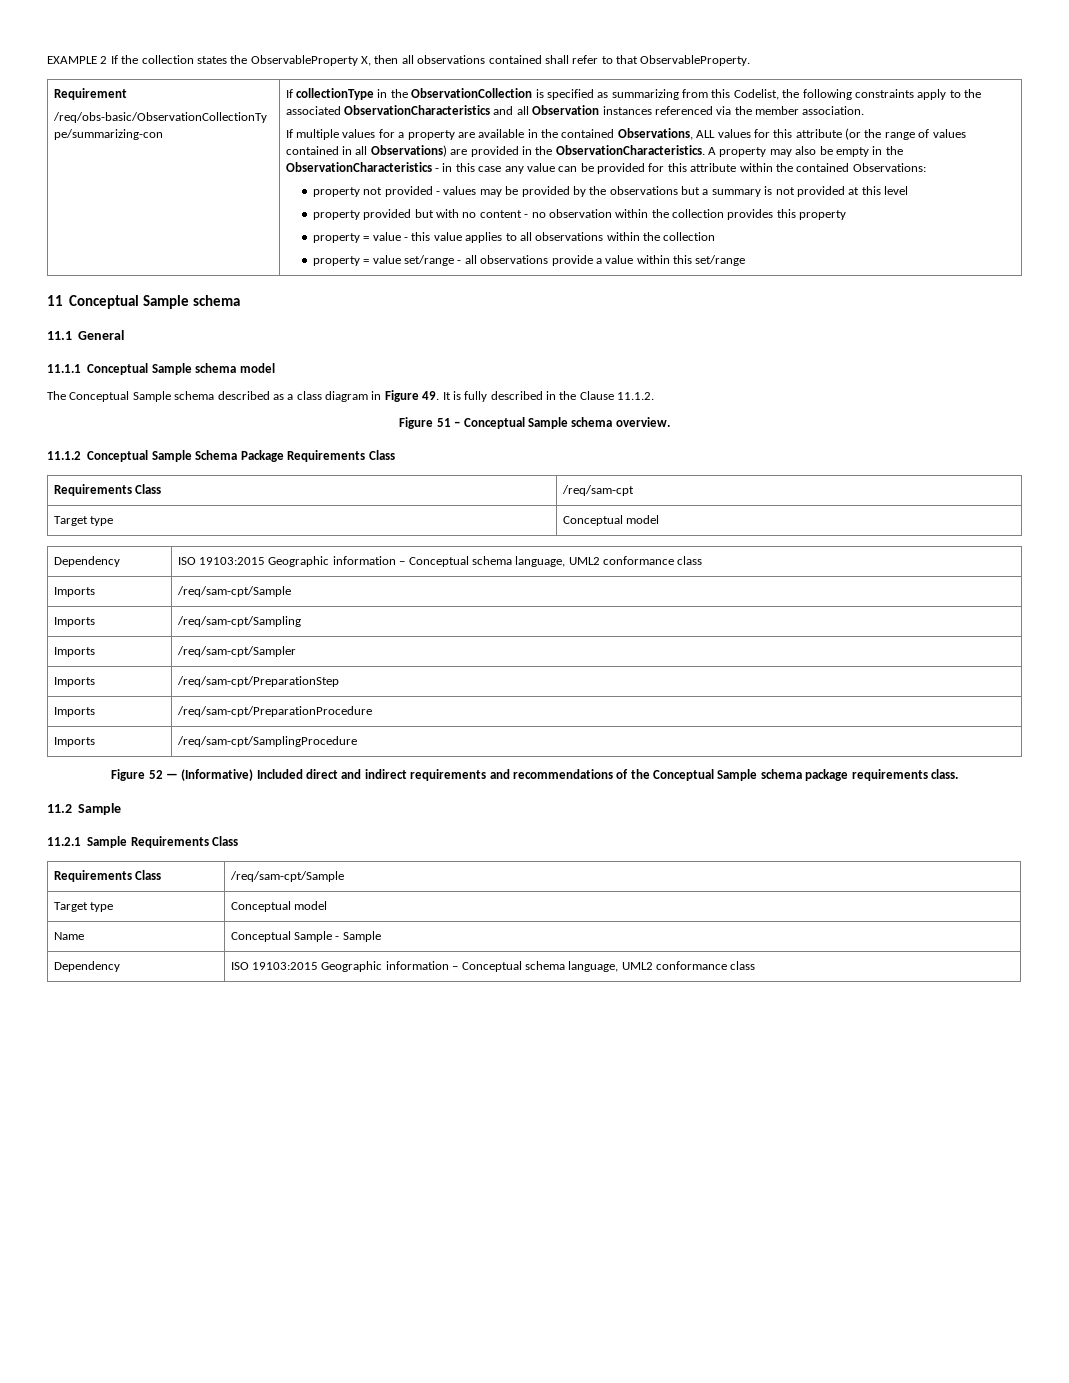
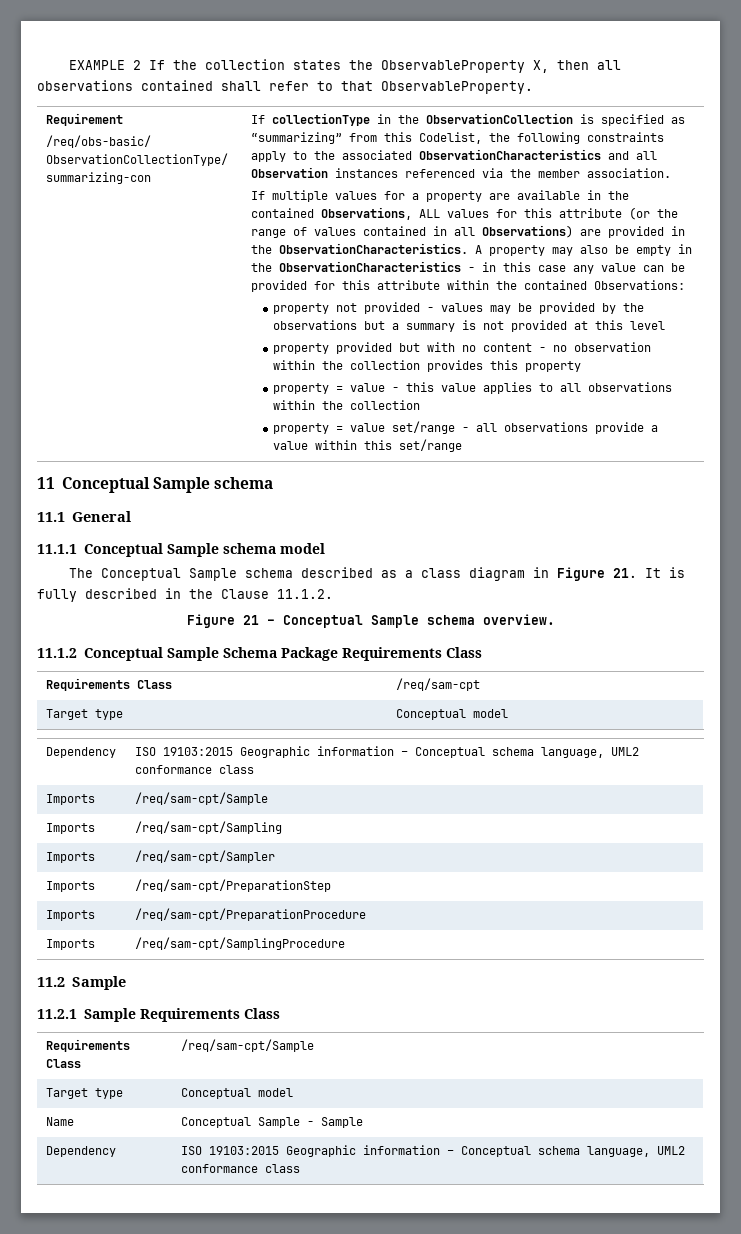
- If collectionType in the ObservationCollection is specified as summarizing from this Codelist, the following constraints apply to the associated ObservationCharacteristics and all Observation instances referenced via the member association.
+ If collectionType in the ObservationCollection is specified as “summarizing” from this Codelist, the following constraints apply to the associated ObservationCharacteristics and all Observation instances referenced via the member association.
- The Conceptual Sample schema described as a class diagram in Figure 49. It is fully described in the Clause 11.1.2.
+ The Conceptual Sample schema described as a class diagram in Figure 21. It is fully described in the Clause 11.1.2.
- Figure 51 – Conceptual Sample schema overview.
+ Figure 21 – Conceptual Sample schema overview.
- Figure 52 — (Informative) Included direct and indirect requirements and recommendations of the Conceptual Sample schema package requirements class.

